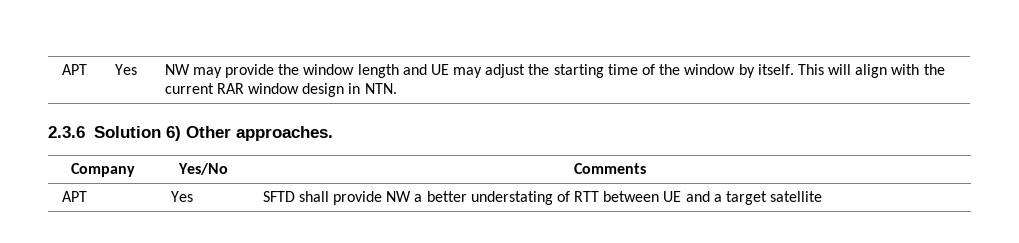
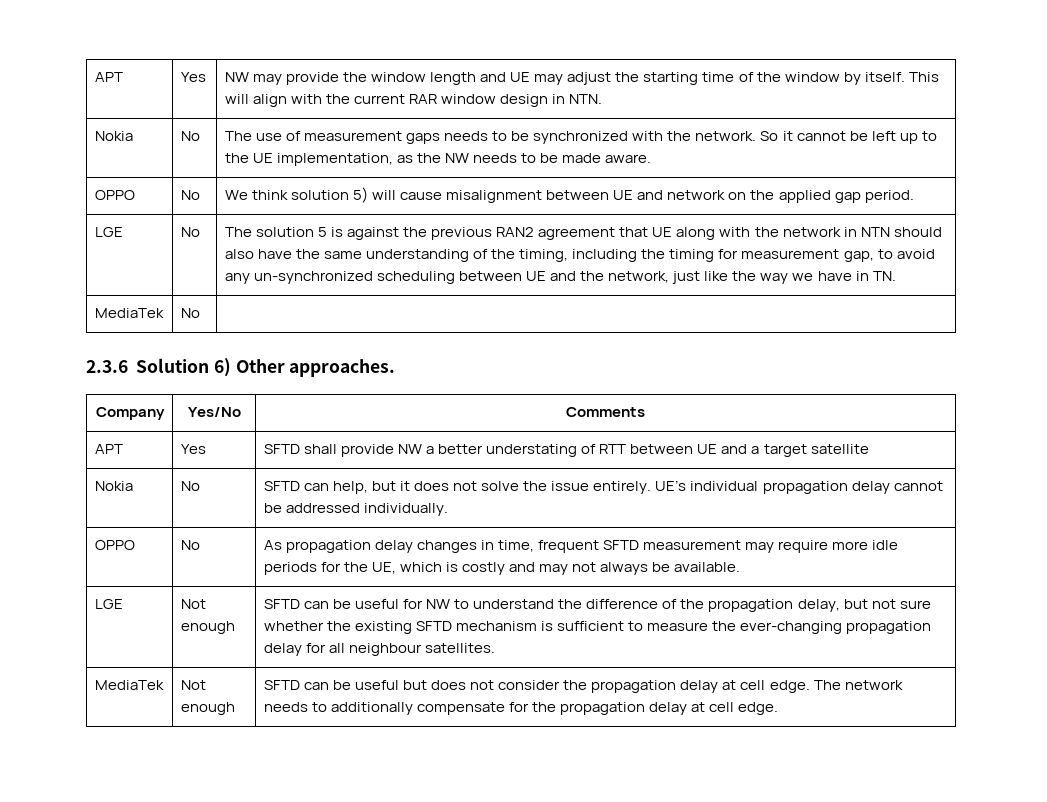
+ Nokia | No | The use of measurement gaps needs to be synchronized with the network. So it cannot be left up to the UE implementation, as the NW needs to be made aware.
+ OPPO | No | We think solution 5) will cause misalignment between UE and network on the applied gap period.
+ LGE | No | The solution 5 is against the previous RAN2 agreement that UE along with the network in NTN should also have the same understanding of the timing, including the timing for measurement gap, to avoid any un-synchronized scheduling between UE and the network, just like the way we have in TN.
+ MediaTek | No |
+ Nokia | No | SFTD can help, but it does not solve the issue entirely. UE’s individual propagation delay cannot be addressed individually.
+ OPPO | No | As propagation delay changes in time, frequent SFTD measurement may require more idle periods for the UE, which is costly and may not always be available.
+ LGE | Not enough | SFTD can be useful for NW to understand the difference of the propagation delay, but not sure whether the existing SFTD mechanism is sufficient to measure the ever-changing propagation delay for all neighbour satellites.
+ MediaTek | Not enough | SFTD can be useful but does not consider the propagation delay at cell edge. The network needs to additionally compensate for the propagation delay at cell edge.

